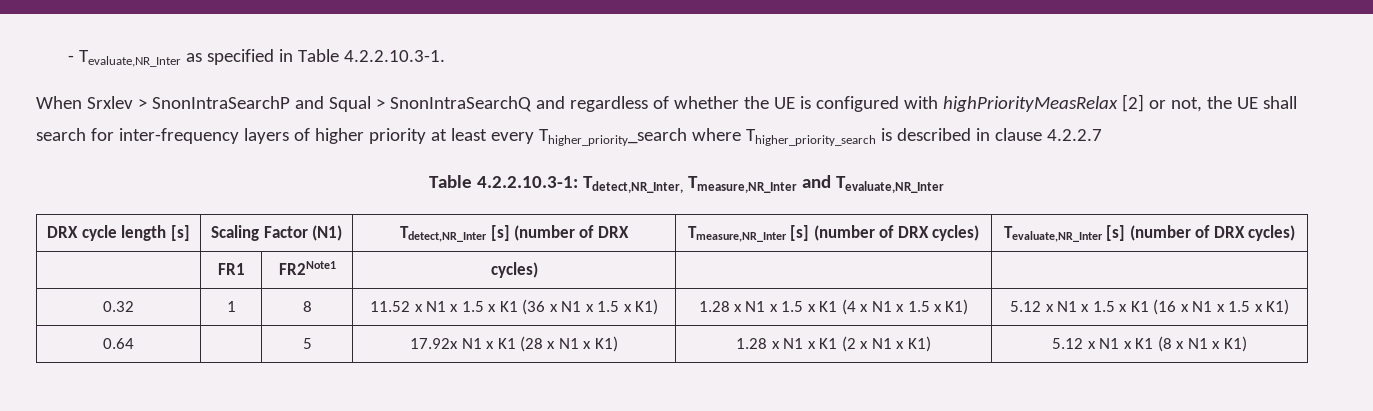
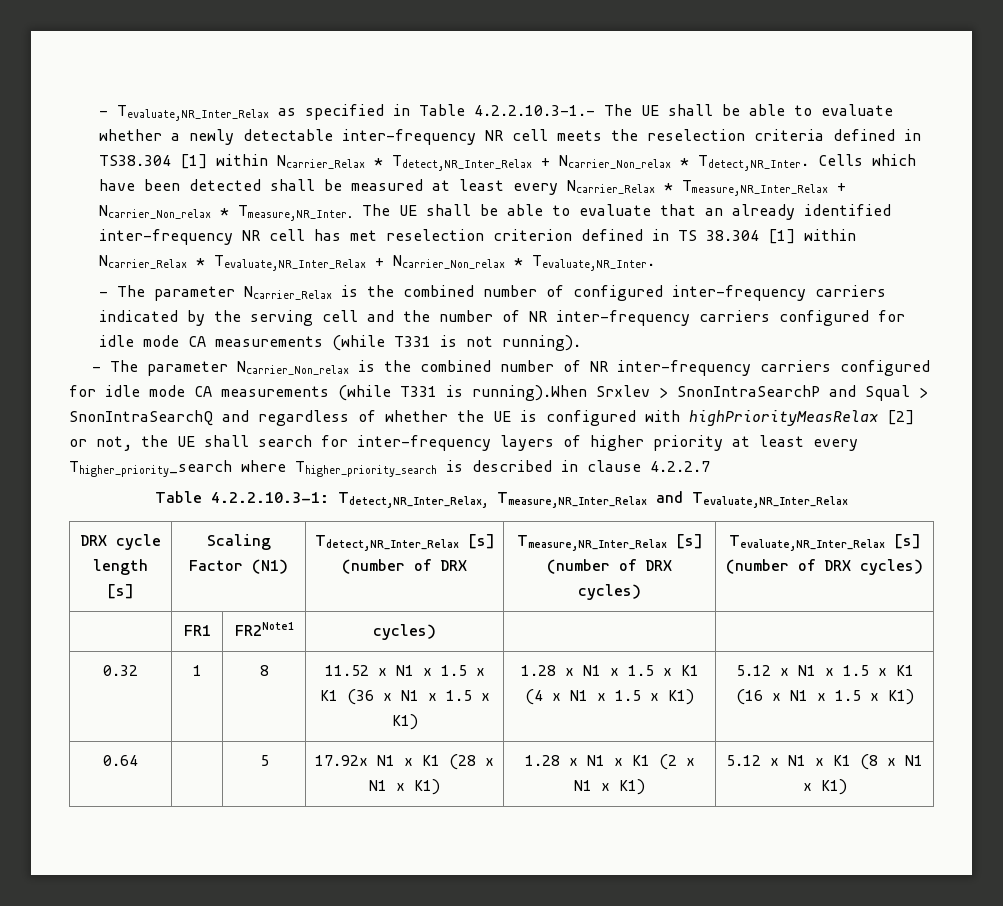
- - Tevaluate,NR_Inter as specified in Table 4.2.2.10.3-1.
- When Srxlev > SnonIntraSearchP and Squal > SnonIntraSearchQ and regardless of whether the UE is configured with highPriorityMeasRelax [2] or not, the UE shall search for inter-frequency layers of higher priority at least every Thigher_priority_search where Thigher_priority_search is described in clause 4.2.2.7
+ - Tevaluate,NR_Inter_Relax as specified in Table 4.2.2.10.3-1.- The UE shall be able to evaluate whether a newly detectable inter-frequency NR cell meets the reselection criteria defined in TS38.304 [1] within Ncarrier_Relax * Tdetect,NR_Inter_Relax + Ncarrier_Non_relax * Tdetect,NR_Inter. Cells which have been detected shall be measured at least every Ncarrier_Relax * Tmeasure,NR_Inter_Relax + Ncarrier_Non_relax * Tmeasure,NR_Inter. The UE shall be able to evaluate that an already identified inter-frequency NR cell has met reselection criterion defined in TS 38.304 [1] within Ncarrier_Relax * Tevaluate,NR_Inter_Relax + Ncarrier_Non_relax * Tevaluate,NR_Inter.
+ - The parameter Ncarrier_Relax is the combined number of configured inter-frequency carriers indicated by the serving cell and the number of NR inter-frequency carriers configured for idle mode CA measurements (while T331 is not running).
+ - The parameter Ncarrier_Non_relax is the combined number of NR inter-frequency carriers configured for idle mode CA measurements (while T331 is running).When Srxlev > SnonIntraSearchP and Squal > SnonIntraSearchQ and regardless of whether the UE is configured with highPriorityMeasRelax [2] or not, the UE shall search for inter-frequency layers of higher priority at least every Thigher_priority_search where Thigher_priority_search is described in clause 4.2.2.7
- Table 4.2.2.10.3-1: Tdetect,NR_Inter, Tmeasure,NR_Inter and Tevaluate,NR_Inter
+ Table 4.2.2.10.3-1: Tdetect,NR_Inter_Relax, Tmeasure,NR_Inter_Relax and Tevaluate,NR_Inter_Relax
- DRX cycle length [s] | Scaling Factor (N1) | Tdetect,NR_Inter [s] (number of DRX | Tmeasure,NR_Inter [s] (number of DRX cycles) | Tevaluate,NR_Inter [s] (number of DRX cycles)
+ DRX cycle length [s] | Scaling Factor (N1) | Tdetect,NR_Inter_Relax [s] (number of DRX | Tmeasure,NR_Inter_Relax [s] (number of DRX cycles) | Tevaluate,NR_Inter_Relax [s] (number of DRX cycles)

